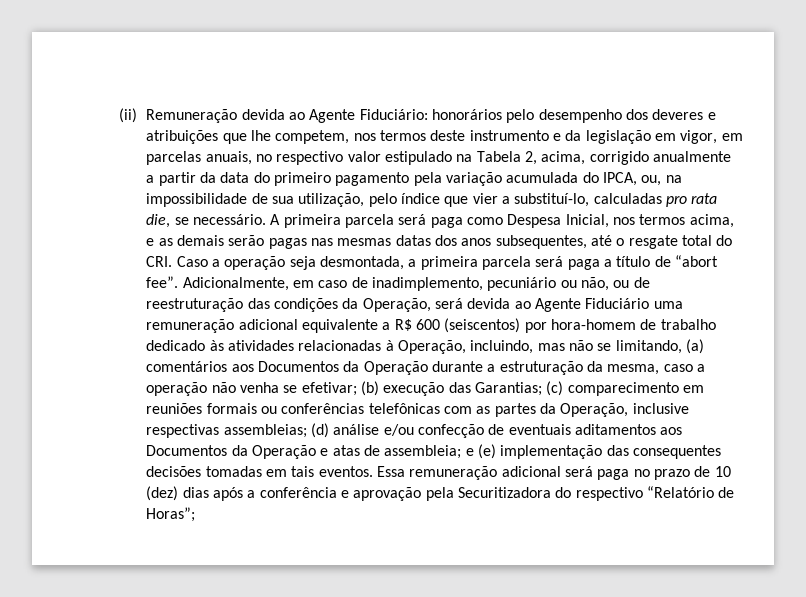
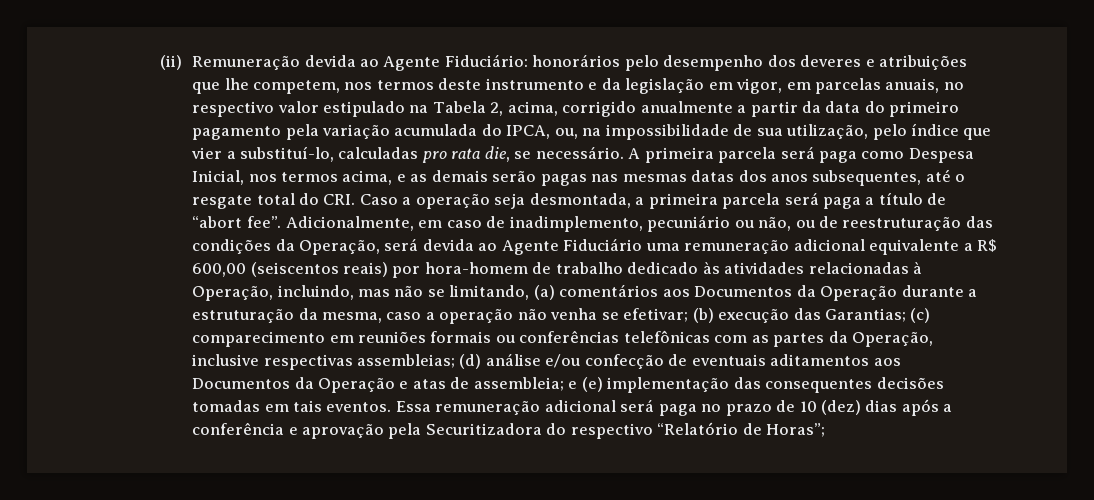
- Adicionalmente, em caso de inadimplemento, pecuniário ou não, ou de reestruturação das condições da Operação, será devida ao Agente Fiduciário uma remuneração adicional equivalente a R$ 600 (seiscentos) por hora-homem de trabalho dedicado às atividades relacionadas à Operação, incluindo, mas não se limitando, (a) comentários aos Documentos da Operação durante a estruturação da mesma, caso a operação não venha se efetivar;
+ Adicionalmente, em caso de inadimplemento, pecuniário ou não, ou de reestruturação das condições da Operação, será devida ao Agente Fiduciário uma remuneração adicional equivalente a R$ 600,00 (seiscentos reais) por hora-homem de trabalho dedicado às atividades relacionadas à Operação, incluindo, mas não se limitando, (a) comentários aos Documentos da Operação durante a estruturação da mesma, caso a operação não venha se efetivar;

